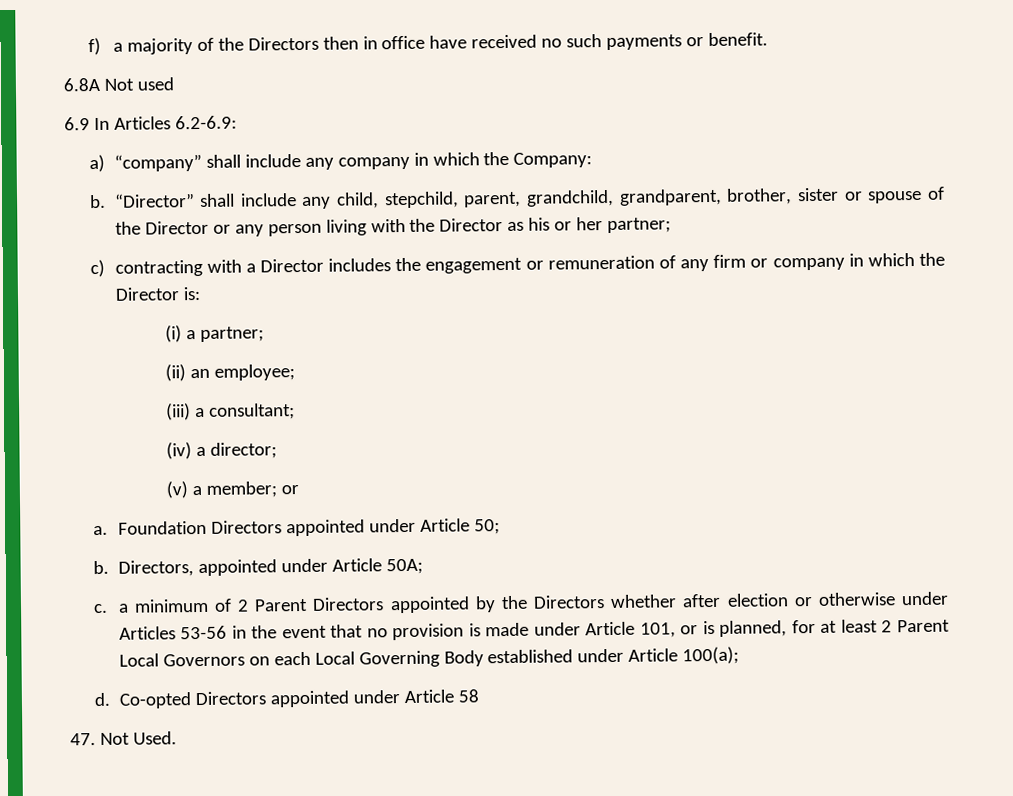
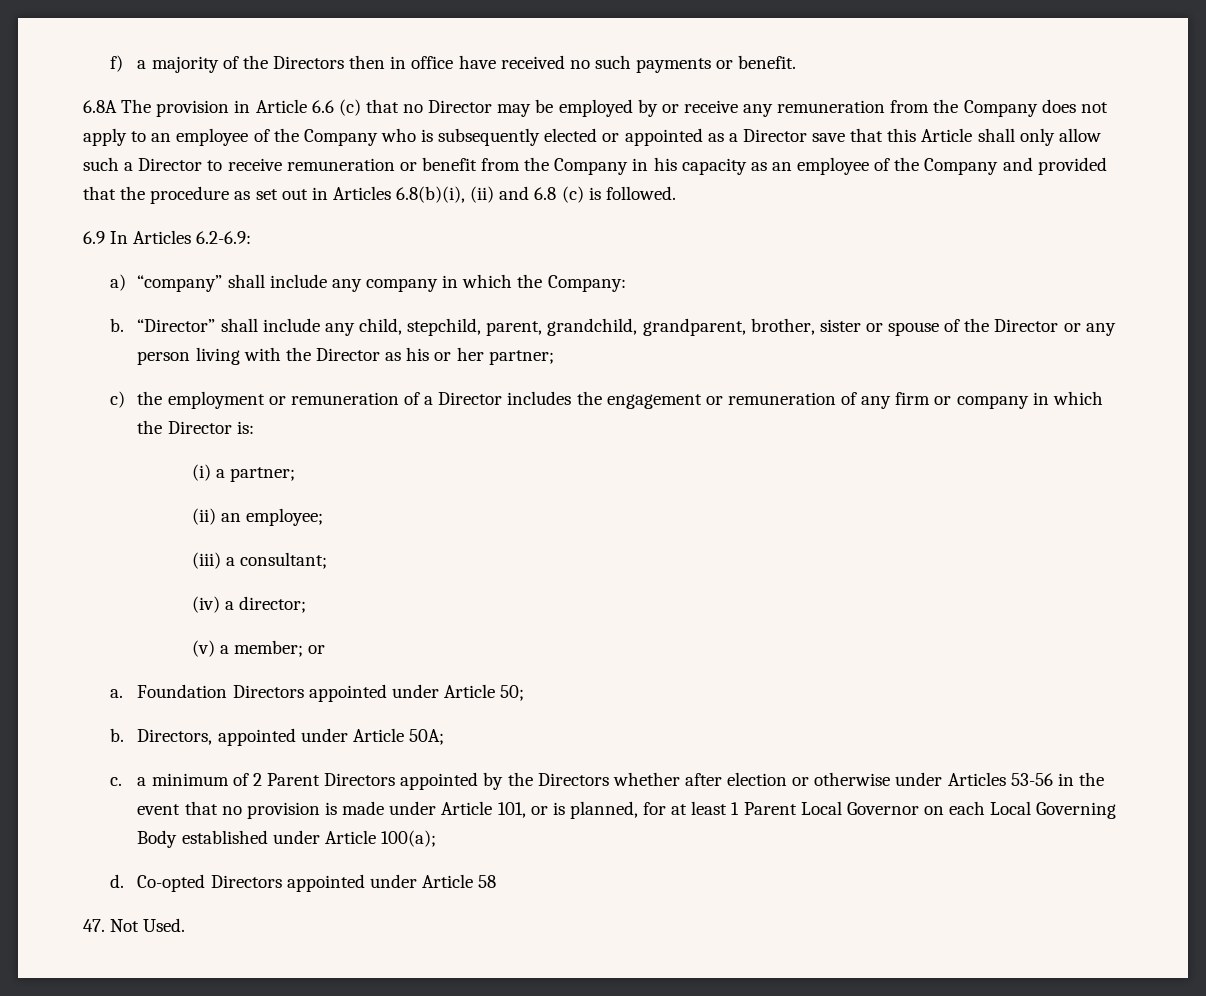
- 6.8A Not used
+ 6.8A The provision in Article 6.6 (c) that no Director may be employed by or receive any remuneration from the Company does not apply to an employee of the Company who is subsequently elected or appointed as a Director save that this Article shall only allow such a Director to receive remuneration or benefit from the Company in his capacity as an employee of the Company and provided that the procedure as set out in Articles 6.8(b)(i), (ii) and 6.8 (c) is followed.
- c) contracting with a Director includes the engagement or remuneration of any firm or company in which the Director is:
+ c) the employment or remuneration of a Director includes the engagement or remuneration of any firm or company in which the Director is:
- c. a minimum of 2 Parent Directors appointed by the Directors whether after election or otherwise under Articles 53-56 in the event that no provision is made under Article 101, or is planned, for at least 2 Parent Local Governors on each Local Governing Body established under Article 100(a);
+ c. a minimum of 2 Parent Directors appointed by the Directors whether after election or otherwise under Articles 53-56 in the event that no provision is made under Article 101, or is planned, for at least 1 Parent Local Governor on each Local Governing Body established under Article 100(a);

